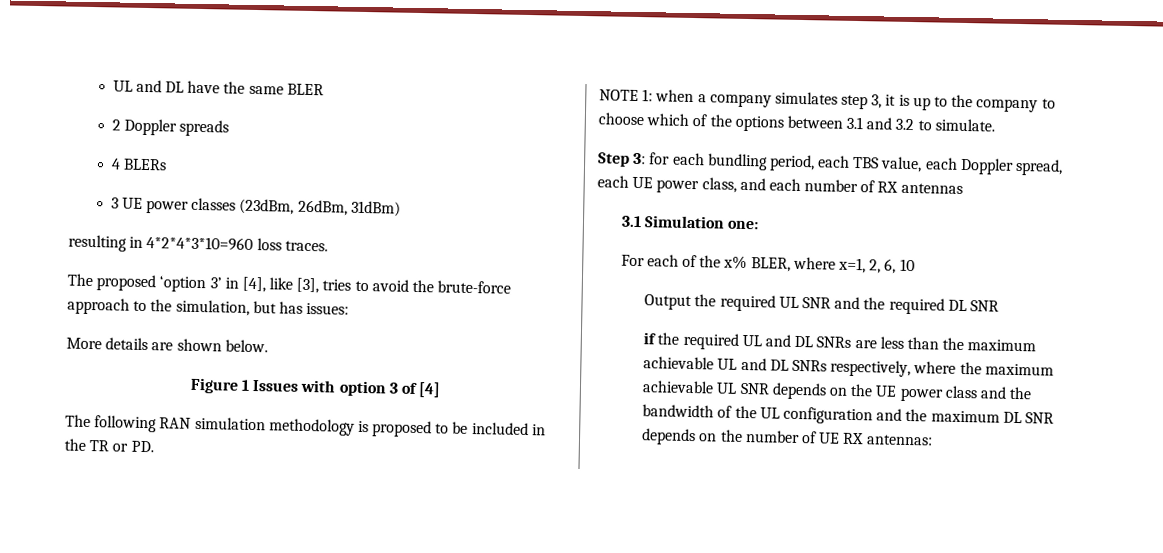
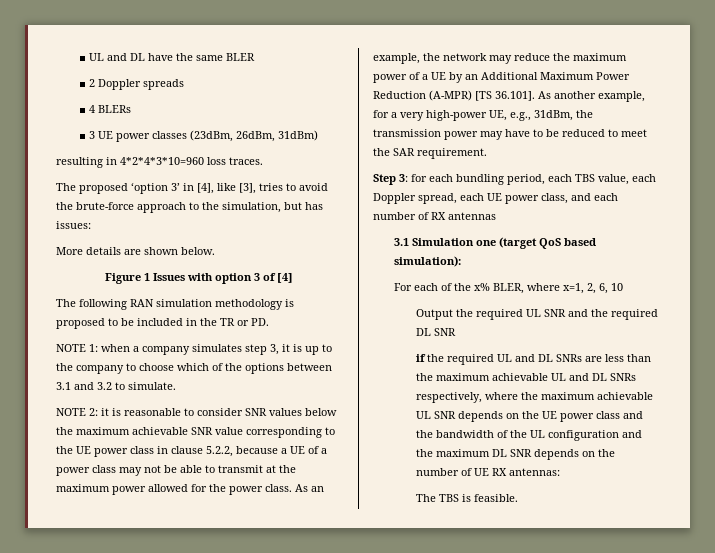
+ NOTE 2: it is reasonable to consider SNR values below the maximum achievable SNR value corresponding to the UE power class in clause 5.2.2, because a UE of a power class may not be able to transmit at the maximum power allowed for the power class. As an example, the network may reduce the maximum power of a UE by an Additional Maximum Power Reduction (A-MPR) [TS 36.101]. As another example, for a very high-power UE, e.g., 31dBm, the transmission power may have to be reduced to meet the SAR requirement.
- 3.1 Simulation one:
+ 3.1 Simulation one (target QoS based simulation):
+ The TBS is feasible.

